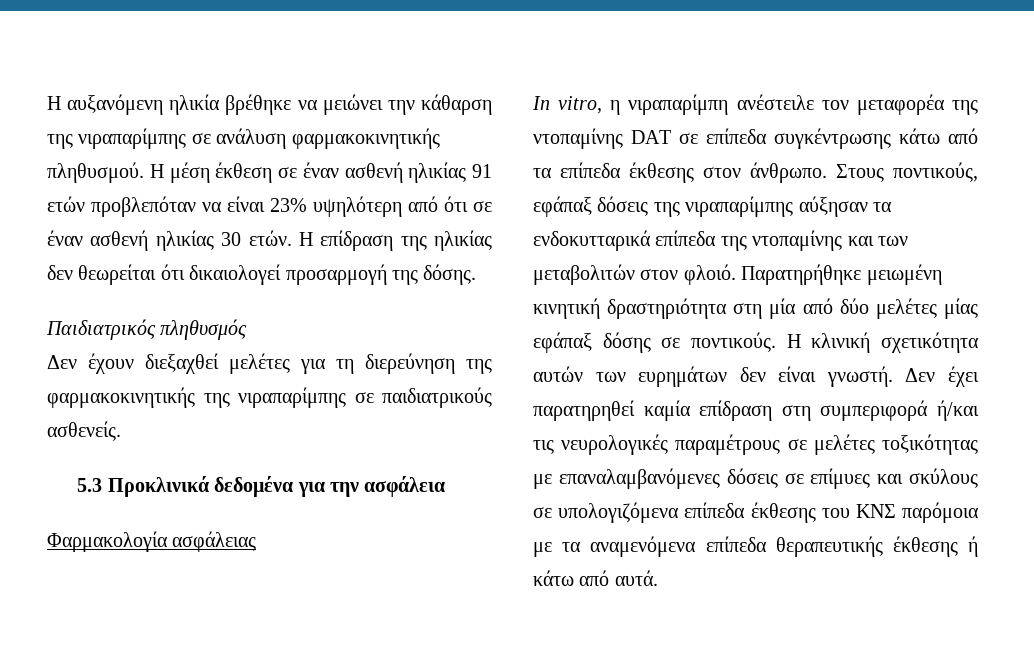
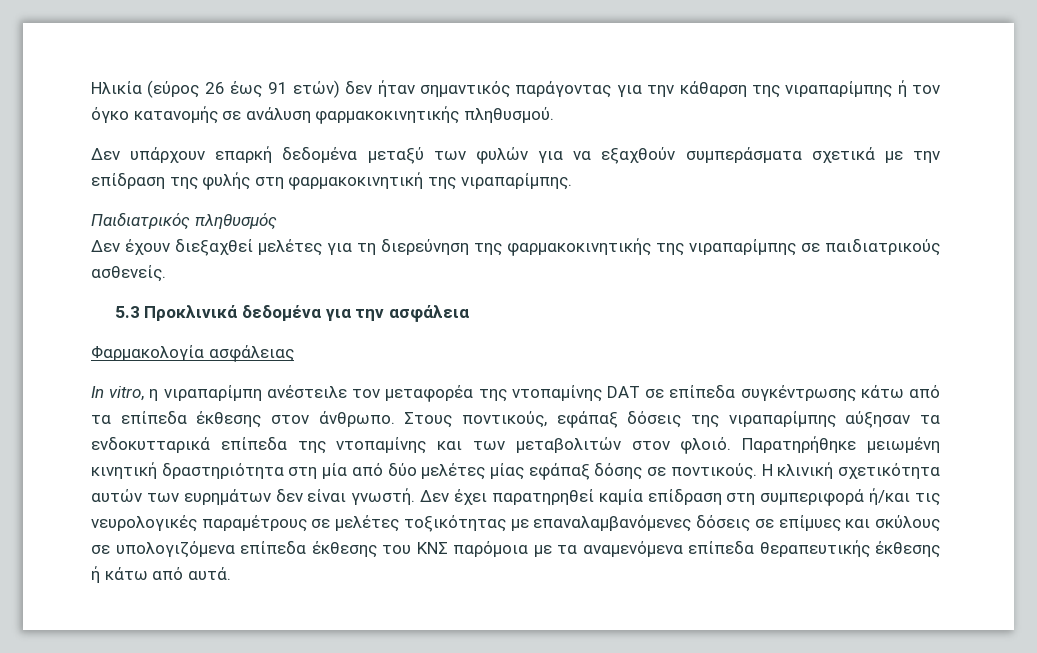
- Η αυξανόμενη ηλικία βρέθηκε να μειώνει την κάθαρση της νιραπαρίμπης σε ανάλυση φαρμακοκινητικής πληθυσμού. Η μέση έκθεση σε έναν ασθενή ηλικίας 91 ετών προβλεπόταν να είναι 23% υψηλότερη από ότι σε έναν ασθενή ηλικίας 30 ετών. Η επίδραση της ηλικίας δεν θεωρείται ότι δικαιολογεί προσαρμογή της δόσης.
+ Hλικία (εύρος 26 έως 91 ετών) δεν ήταν σημαντικός παράγοντας για την κάθαρση της νιραπαρίμπης ή τον όγκο κατανομής σε ανάλυση φαρμακοκινητικής πληθυσμού.
+ Δεν υπάρχουν επαρκή δεδομένα μεταξύ των φυλών για να εξαχθούν συμπεράσματα σχετικά με την επίδραση της φυλής στη φαρμακοκινητική της νιραπαρίμπης.

